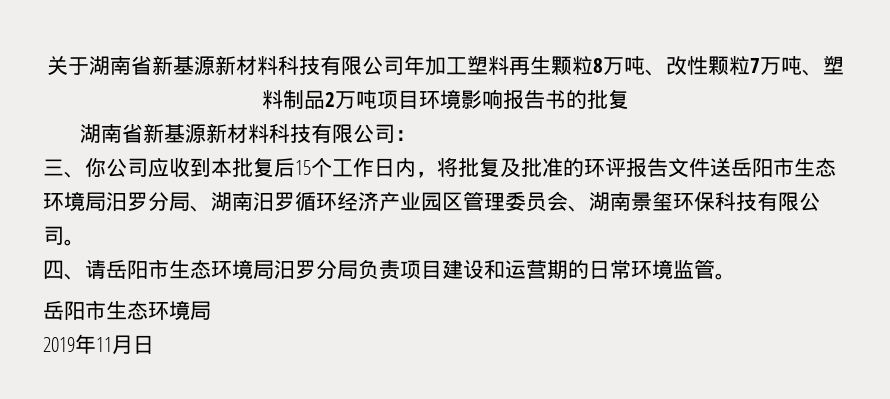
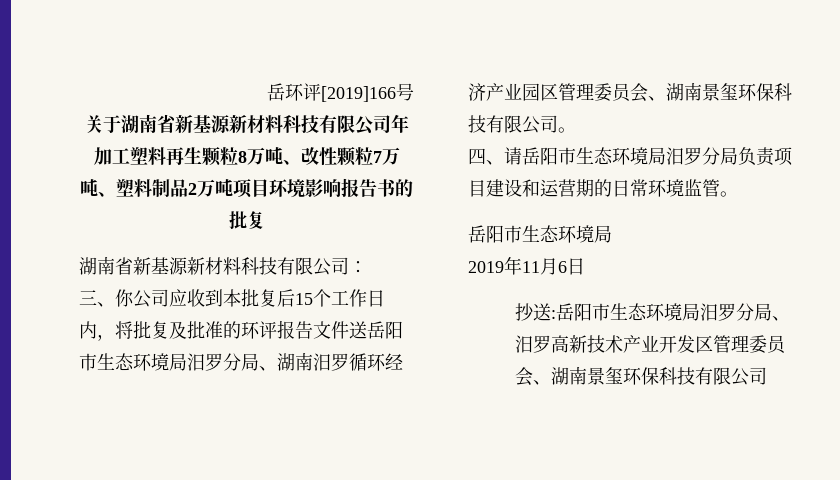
+ 岳环评[2019]166号
- 2019年11月日
+ 2019年11月6日
+ 抄送:岳阳市生态环境局汨罗分局、汨罗高新技术产业开发区管理委员会、湖南景玺环保科技有限公司

